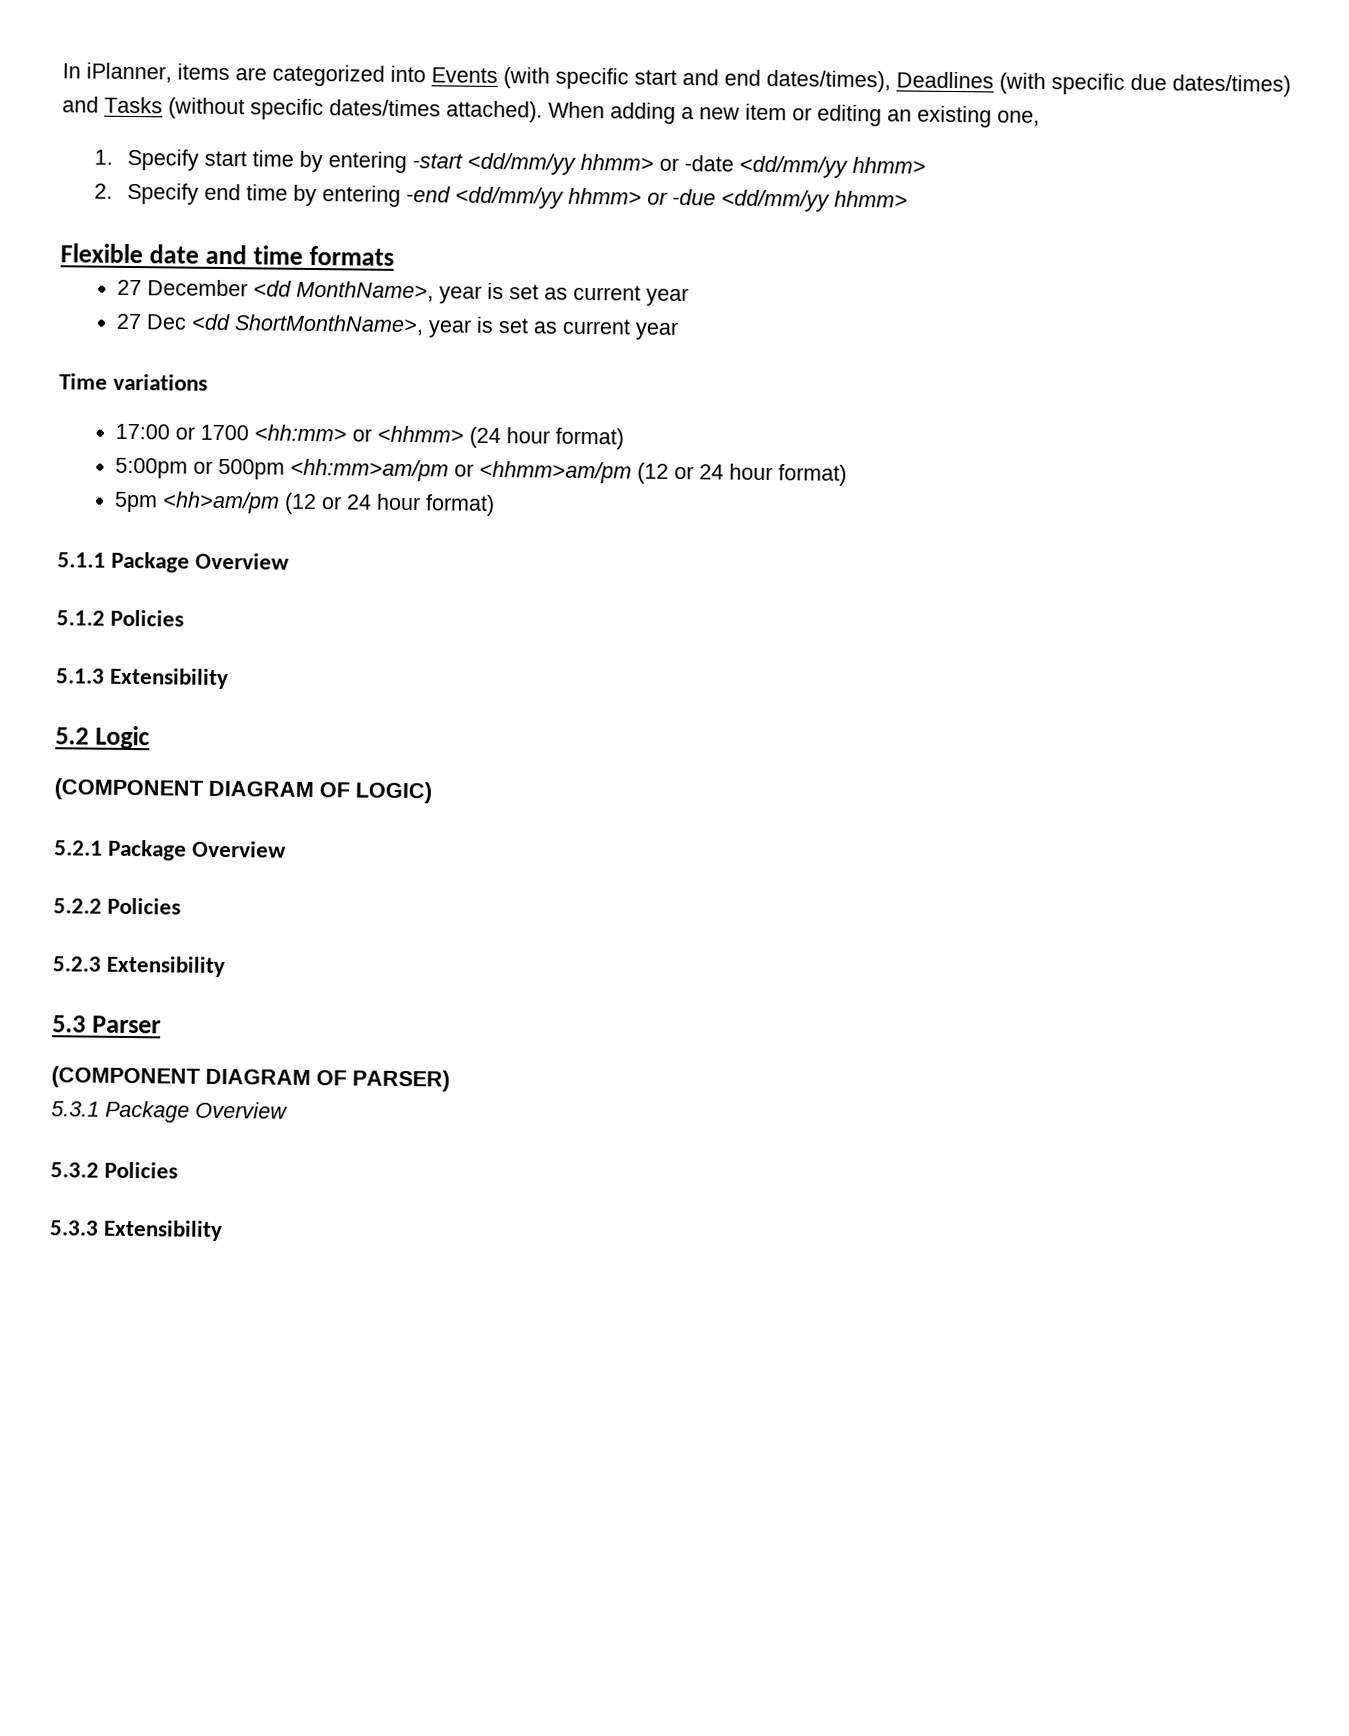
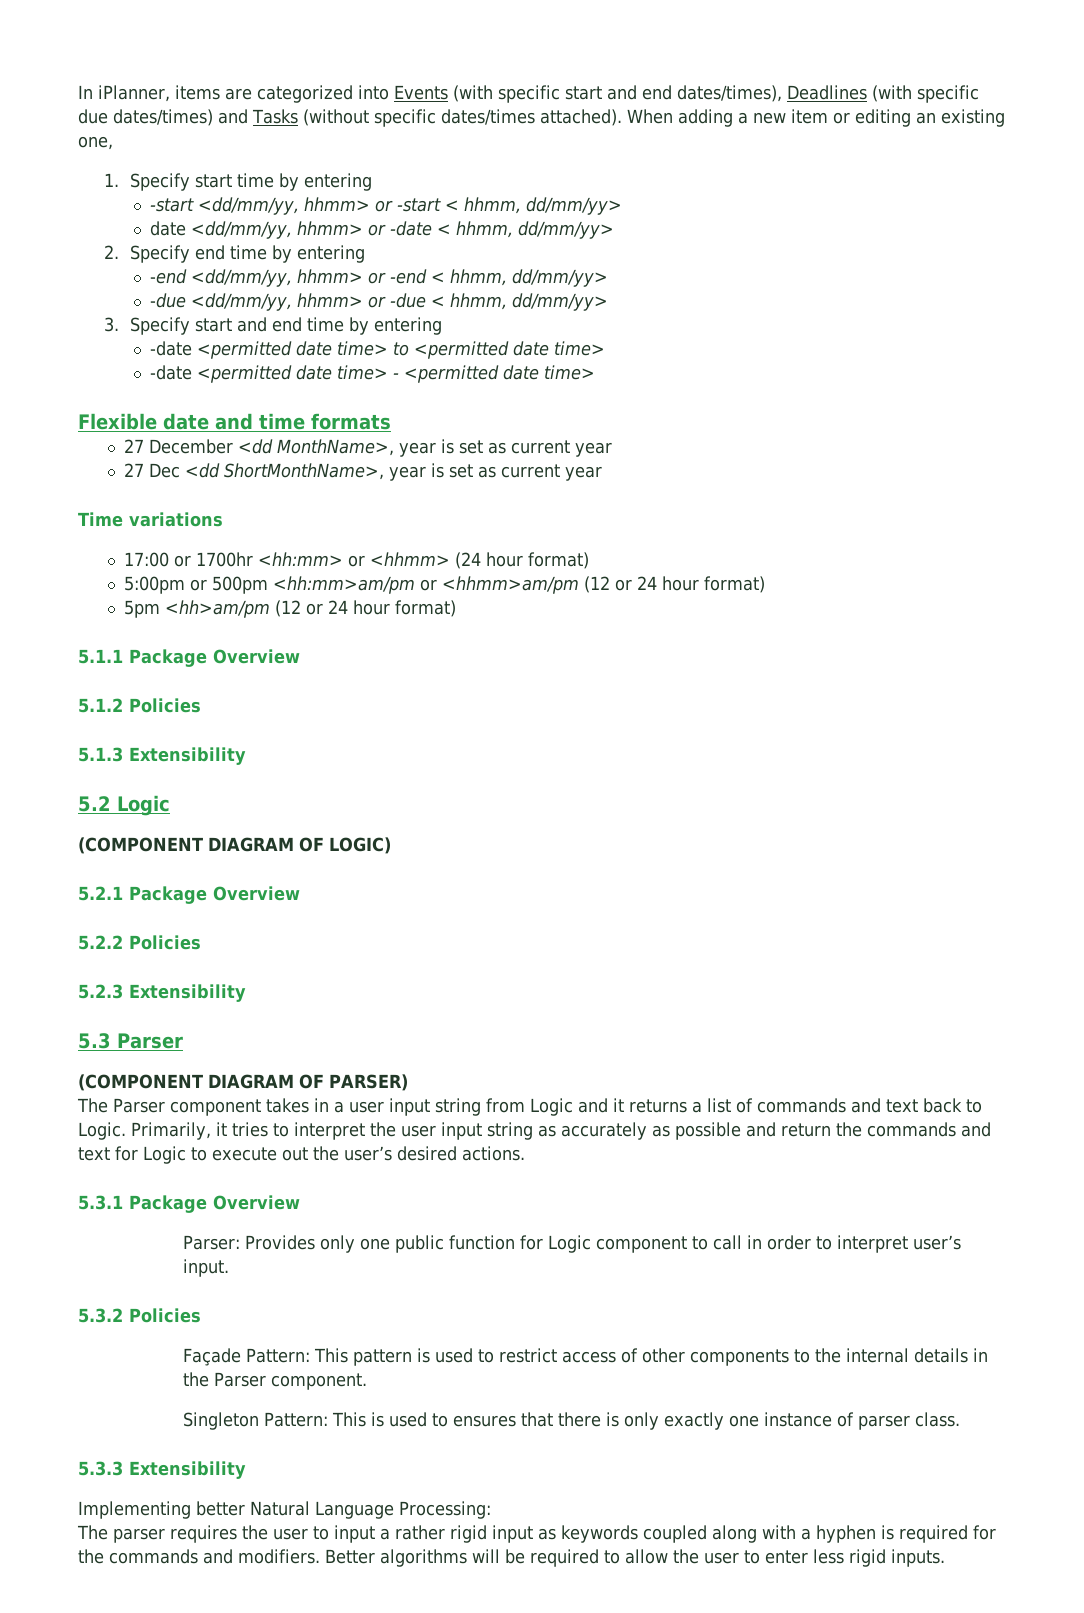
- 1. Specify start time by entering -start <dd/mm/yy hhmm> or -date <dd/mm/yy hhmm>
+ 1. Specify start time by entering
+ -start <dd/mm/yy, hhmm> or -start < hhmm, dd/mm/yy>
+ date <dd/mm/yy, hhmm> or -date < hhmm, dd/mm/yy>
- 2. Specify end time by entering -end <dd/mm/yy hhmm> or -due <dd/mm/yy hhmm>
+ 2. Specify end time by entering
+ -end <dd/mm/yy, hhmm> or -end < hhmm, dd/mm/yy>
+ -due <dd/mm/yy, hhmm> or -due < hhmm, dd/mm/yy>
+ 3. Specify start and end time by entering
+ -date <permitted date time> to <permitted date time>
+ -date <permitted date time> - <permitted date time>
- 17:00 or 1700 <hh:mm> or <hhmm> (24 hour format)
+ 17:00 or 1700hr <hh:mm> or <hhmm> (24 hour format)
+ The Parser component takes in a user input string from Logic and it returns a list of commands and text back to Logic. Primarily, it tries to interpret the user input string as accurately as possible and return the commands and text for Logic to execute out the user’s desired actions.
  5.3.1 Package Overview
+ Parser: Provides only one public function for Logic component to call in order to interpret user’s input.
  5.3.2 Policies
+ Façade Pattern: This pattern is used to restrict access of other components to the internal details in the Parser component.
+ Singleton Pattern: This is used to ensures that there is only exactly one instance of parser class.
  5.3.3 Extensibility
+ Implementing better Natural Language Processing:
+ The parser requires the user to input a rather rigid input as keywords coupled along with a hyphen is required for the commands and modifiers. Better algorithms will be required to allow the user to enter less rigid inputs.

